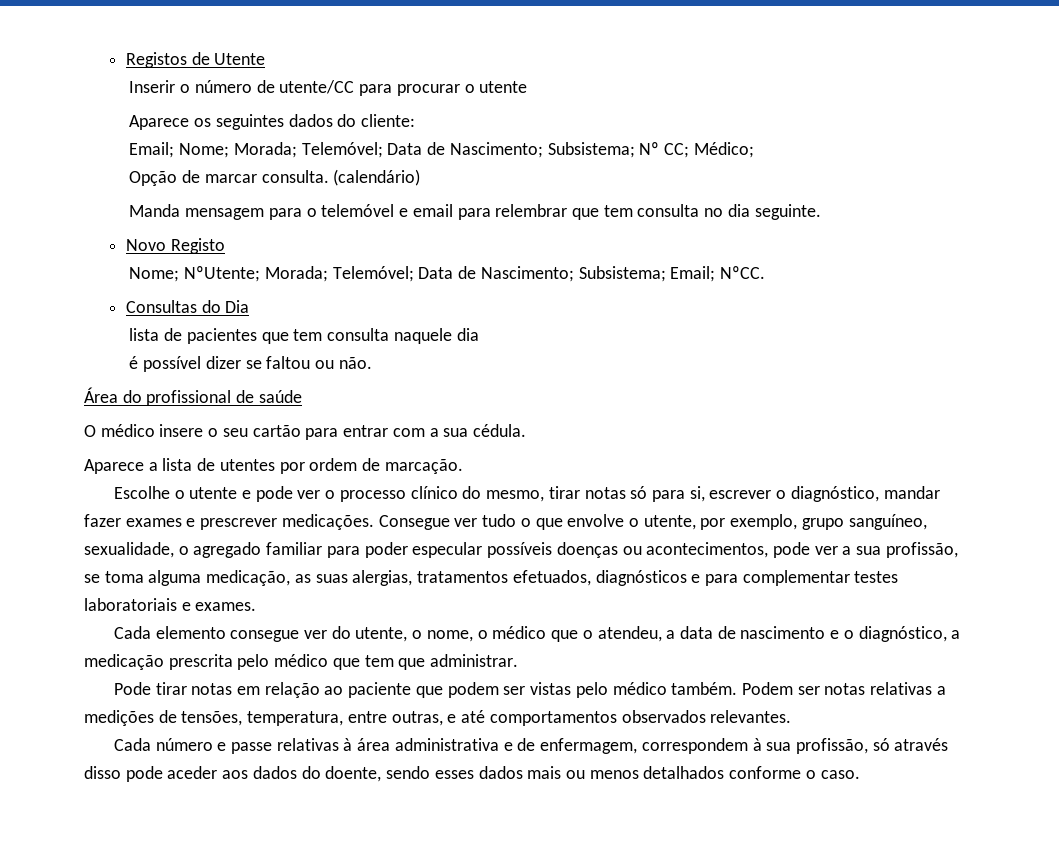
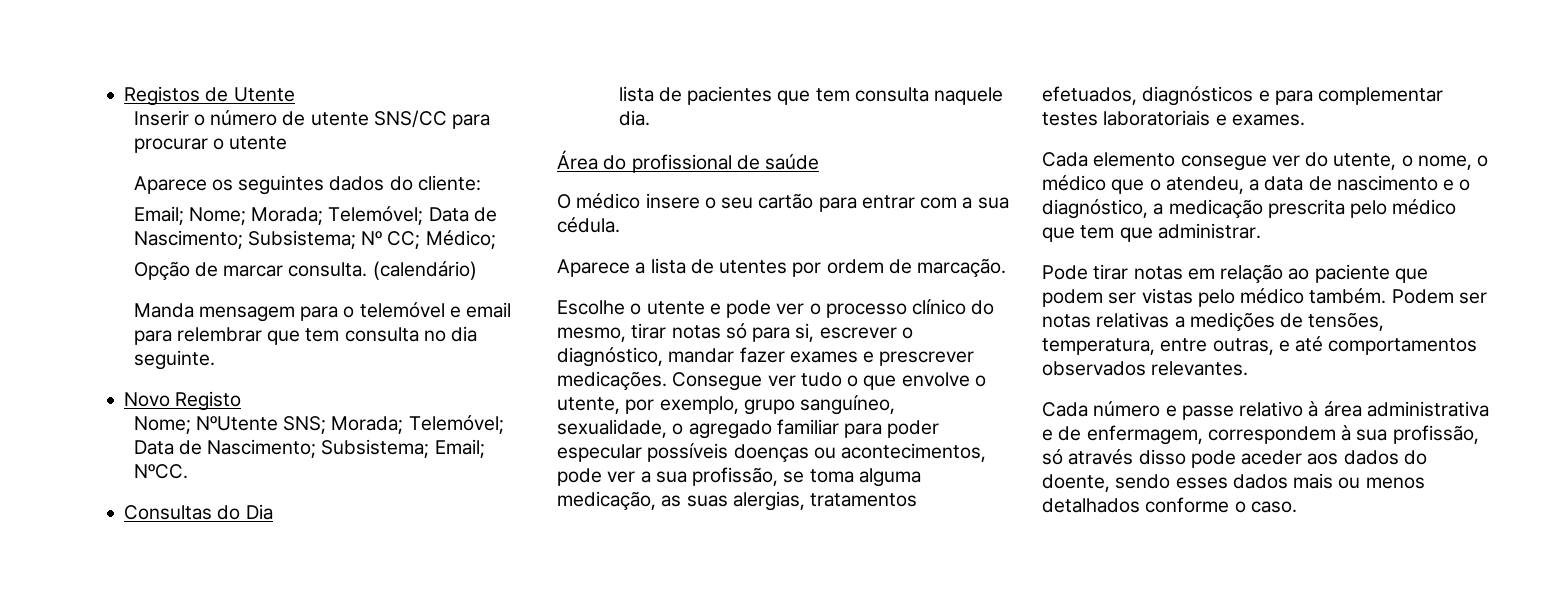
- Inserir o número de utente/CC para procurar o utente
+ Inserir o número de utente SNS/CC para procurar o utente
- Nome; NºUtente; Morada; Telemóvel; Data de Nascimento; Subsistema; Email; NºCC.
+ Nome; NºUtente SNS; Morada; Telemóvel; Data de Nascimento; Subsistema; Email; NºCC.
- lista de pacientes que tem consulta naquele dia
- é possível dizer se faltou ou não.
+ lista de pacientes que tem consulta naquele dia.
- Cada número e passe relativas à área administrativa e de enfermagem, correspondem à sua profissão, só através disso pode aceder aos dados do doente, sendo esses dados mais ou menos detalhados conforme o caso.
+ Cada número e passe relativo à área administrativa e de enfermagem, correspondem à sua profissão, só através disso pode aceder aos dados do doente, sendo esses dados mais ou menos detalhados conforme o caso.

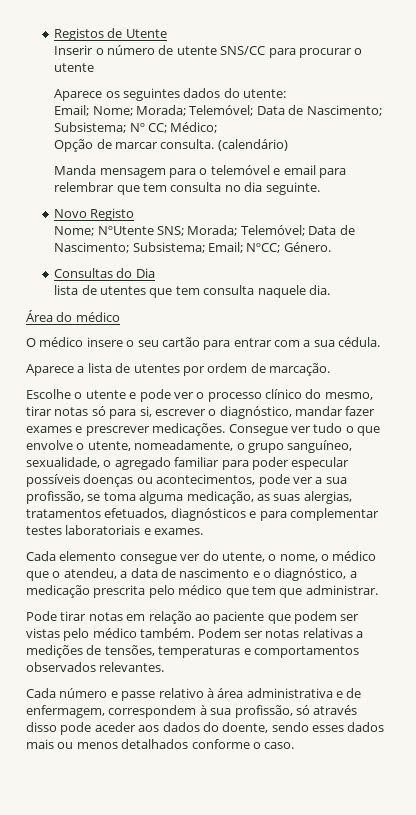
- Aparece os seguintes dados do cliente:
+ Aparece os seguintes dados do utente:
- Nome; NºUtente SNS; Morada; Telemóvel; Data de Nascimento; Subsistema; Email; NºCC.
+ Nome; NºUtente SNS; Morada; Telemóvel; Data de Nascimento; Subsistema; Email; NºCC; Género.
- lista de pacientes que tem consulta naquele dia.
+ lista de utentes que tem consulta naquele dia.
- Área do profissional de saúde
+ Área do médico
- Consegue ver tudo o que envolve o utente, por exemplo, grupo sanguíneo, sexualidade, o agregado familiar para poder especular possíveis doenças ou acontecimentos, pode ver a sua profissão, se toma alguma medicação, as suas alergias, tratamentos efetuados, diagnósticos e para complementar testes laboratoriais e exames.
+ Consegue ver tudo o que envolve o utente, nomeadamente, o grupo sanguíneo, sexualidade, o agregado familiar para poder especular possíveis doenças ou acontecimentos, pode ver a sua profissão, se toma alguma medicação, as suas alergias, tratamentos efetuados, diagnósticos e para complementar testes laboratoriais e exames.
- Podem ser notas relativas a medições de tensões, temperatura, entre outras, e até comportamentos observados relevantes.
+ Podem ser notas relativas a medições de tensões, temperaturas e comportamentos observados relevantes.

